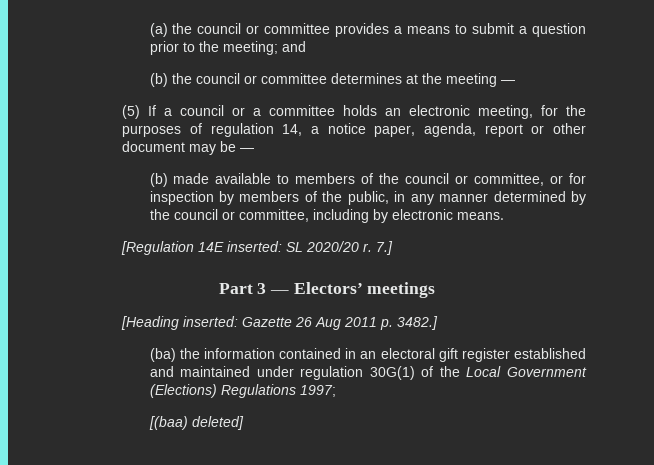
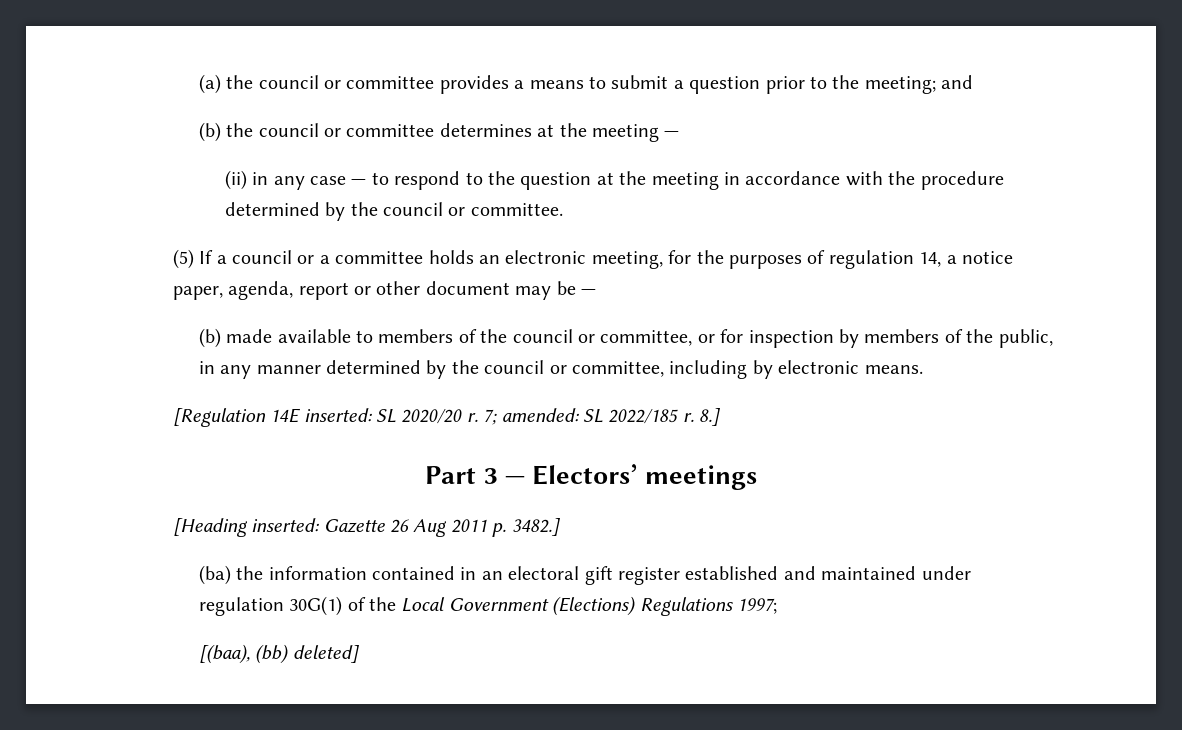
+ (ii) in any case — to respond to the question at the meeting in accordance with the procedure determined by the council or committee.
- 7.]
+ 7; amended: SL 2022/185 r. 8.]
- [(baa) deleted]
+ [(baa), (bb) deleted]

